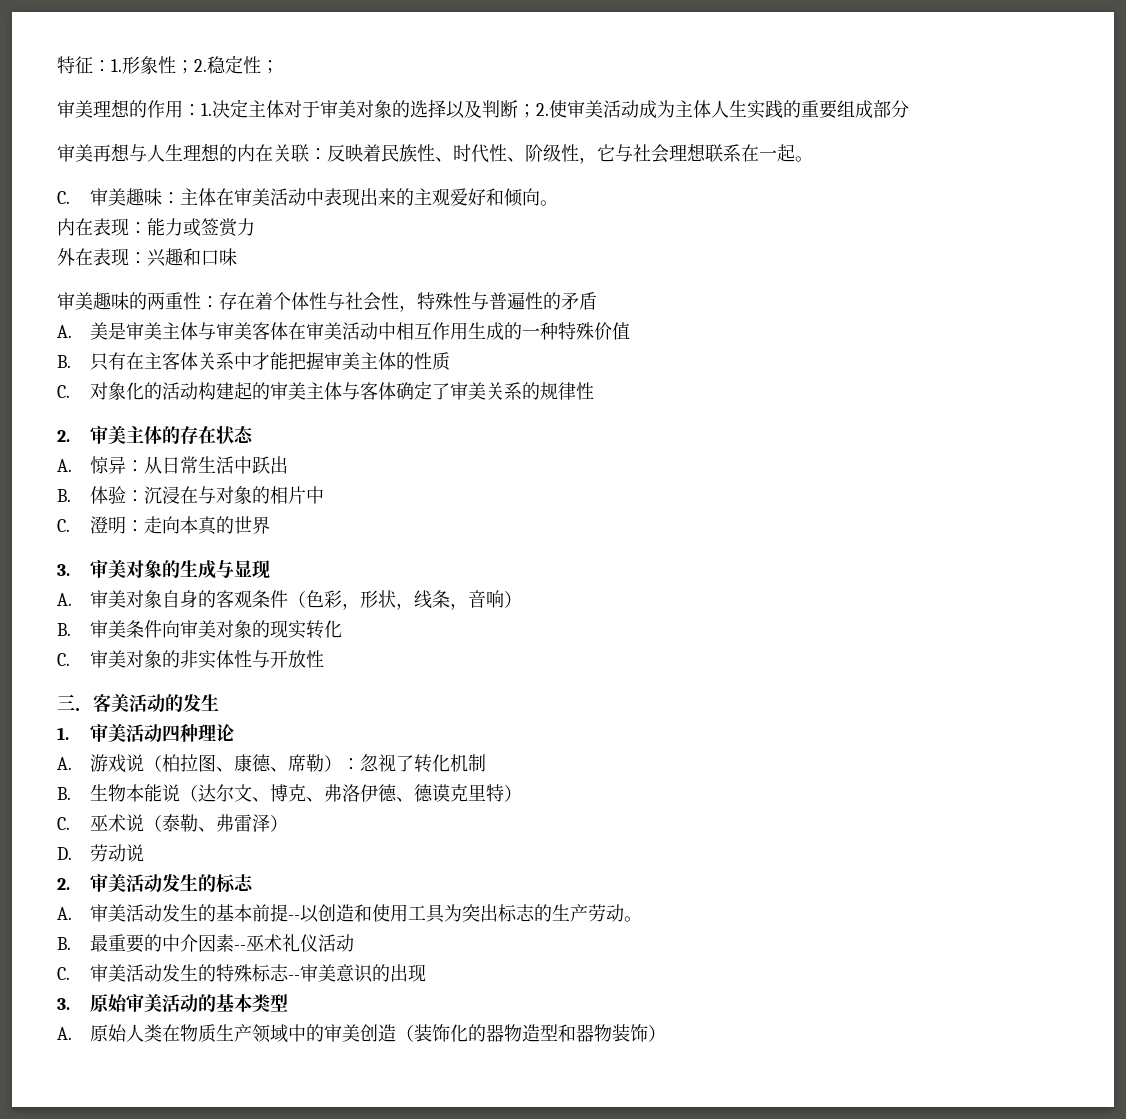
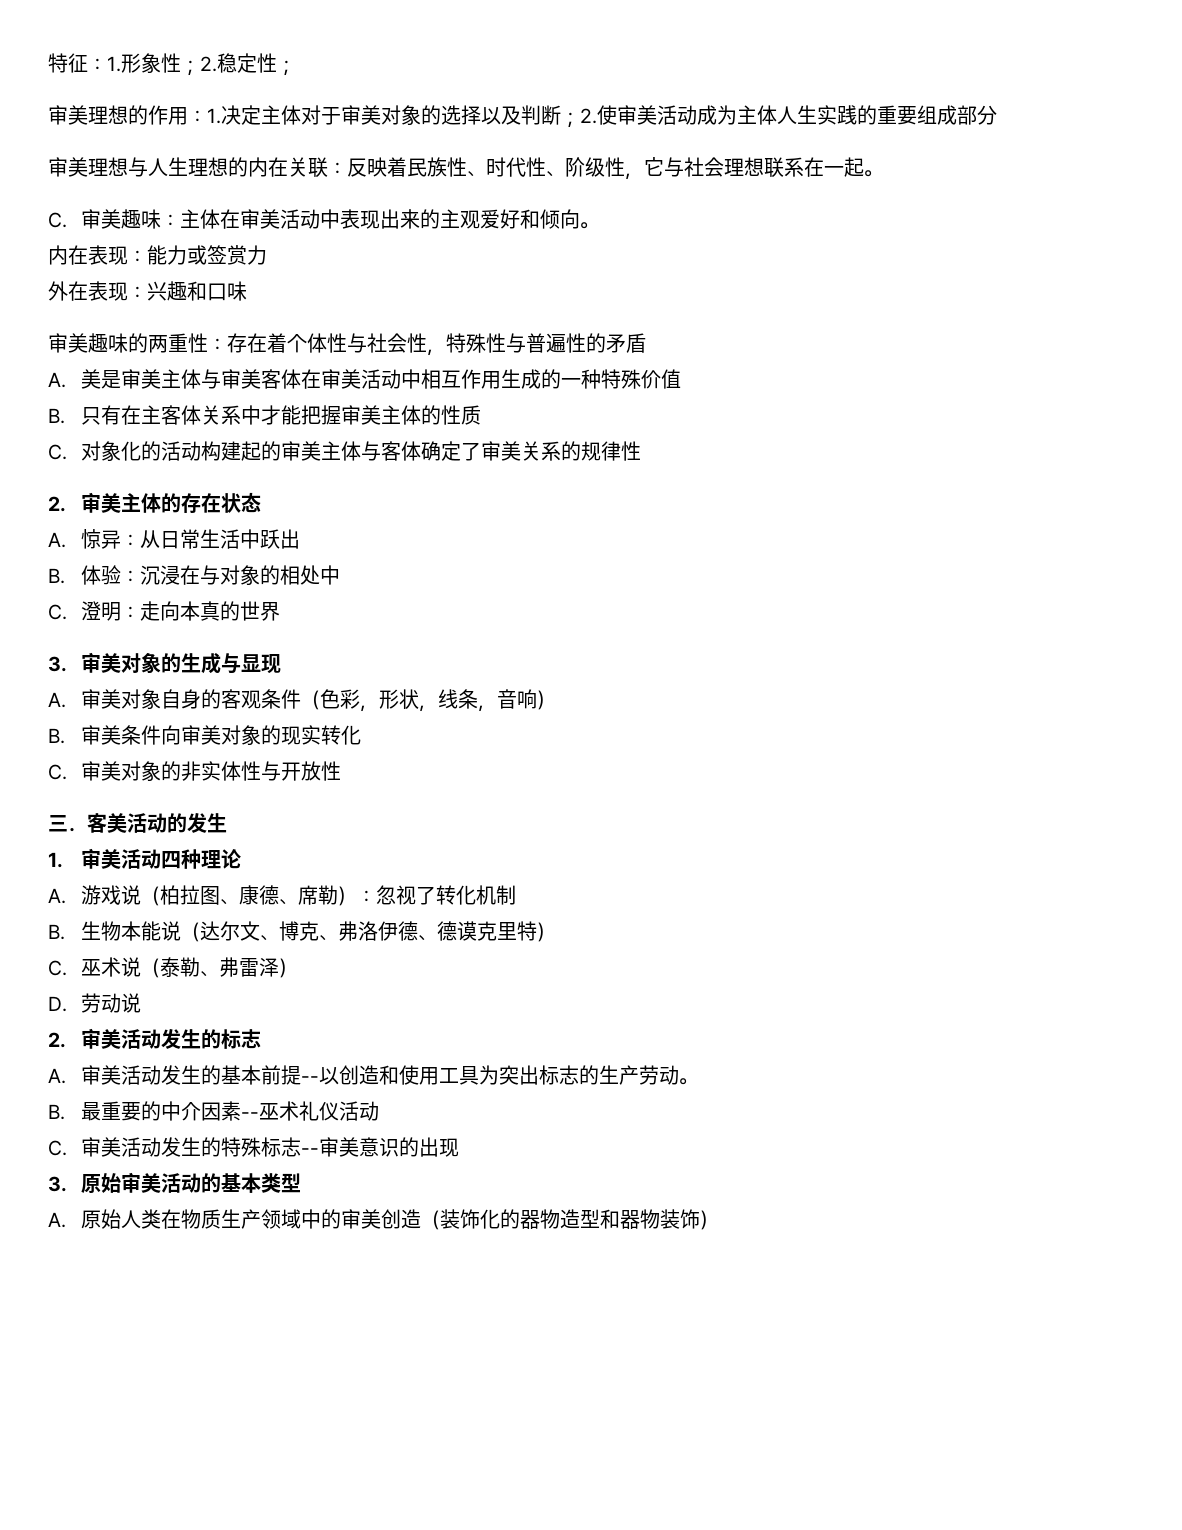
- 审美再想与人生理想的内在关联：反映着民族性、时代性、阶级性，它与社会理想联系在一起。
+ 审美理想与人生理想的内在关联：反映着民族性、时代性、阶级性，它与社会理想联系在一起。
- B.体验：沉浸在与对象的相片中
+ B.体验：沉浸在与对象的相处中

